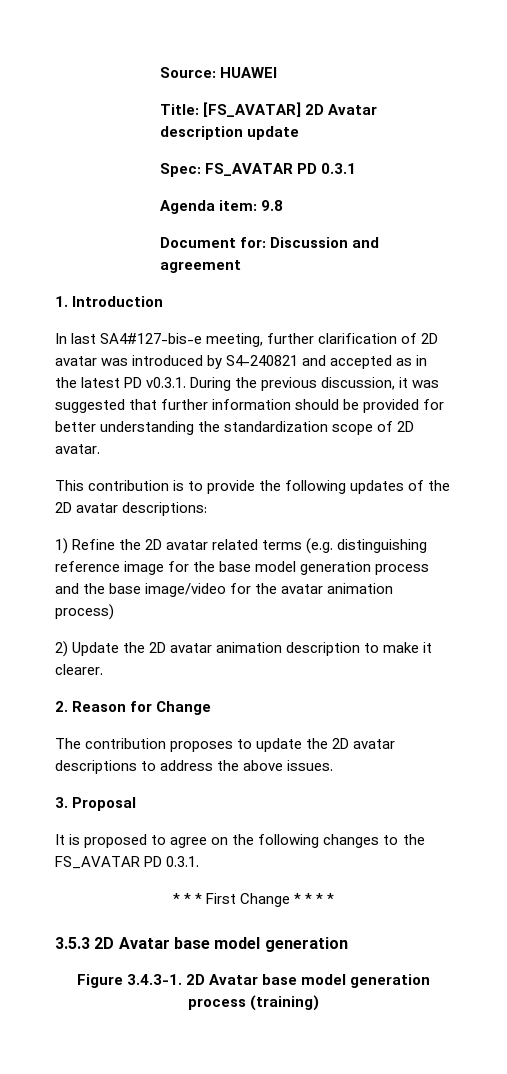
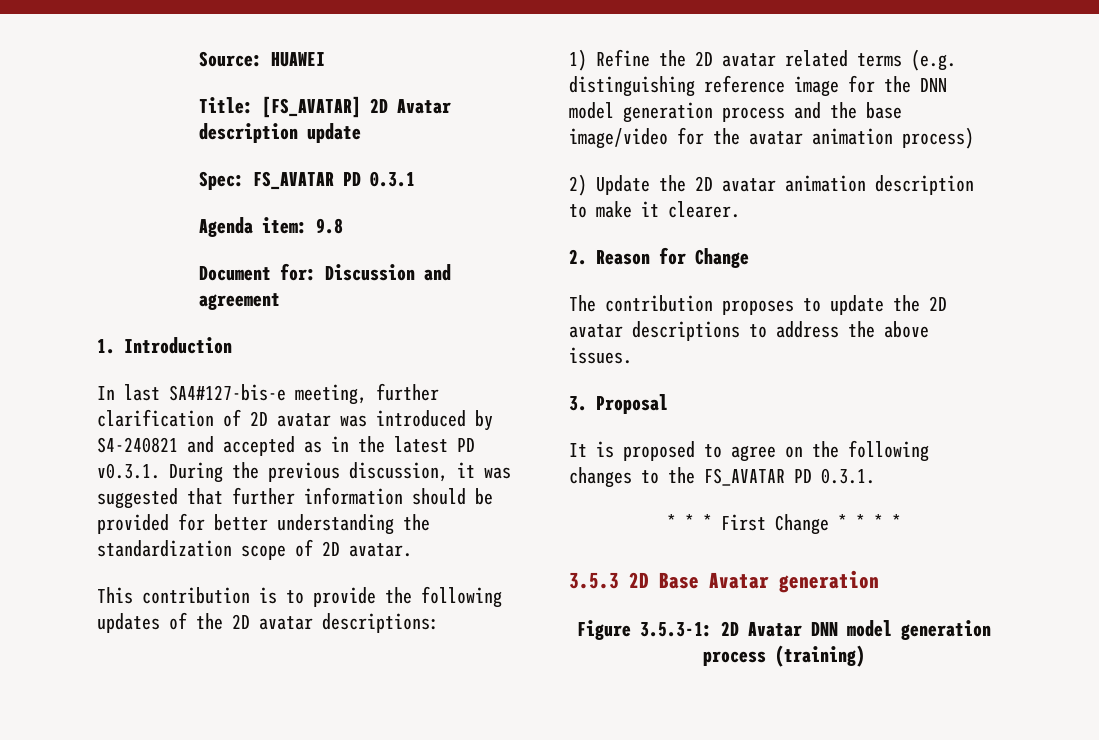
- 1) Refine the 2D avatar related terms (e.g. distinguishing reference image for the base model generation process and the base image/video for the avatar animation process)
+ 1) Refine the 2D avatar related terms (e.g. distinguishing reference image for the DNN model generation process and the base image/video for the avatar animation process)
- 3.5.3 2D Avatar base model generation
+ 3.5.3 2D Base Avatar generation
- Figure 3.4.3-1. 2D Avatar base model generation process (training)
+ Figure 3.5.3-1: 2D Avatar DNN model generation process (training)

